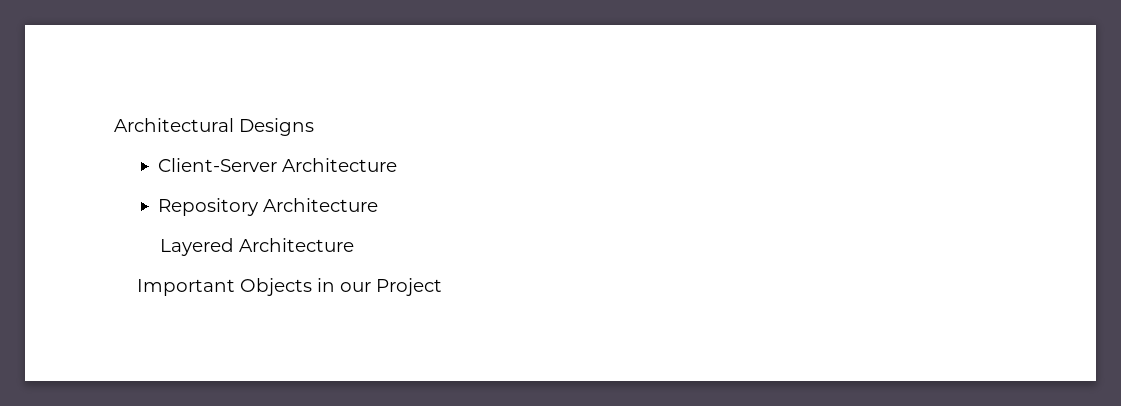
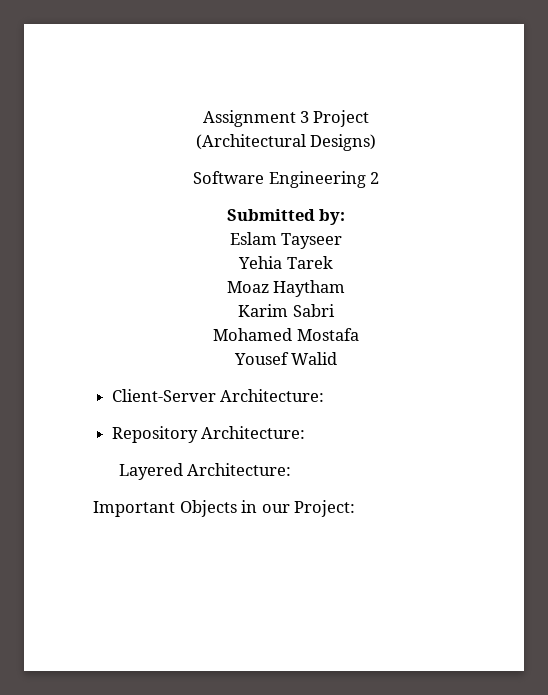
- Architectural Designs
+ Assignment 3 Project
+ (Architectural Designs)
+ Software Engineering 2
+ Submitted by:
+ Eslam Tayseer
+ Yehia Tarek
+ Moaz Haytham
+ Karim Sabri
+ Mohamed Mostafa
+ Yousef Walid
- Client-Server Architecture
+ Client-Server Architecture:
- Repository Architecture
+ Repository Architecture:
- Layered Architecture
+ Layered Architecture:
- Important Objects in our Project
+ Important Objects in our Project:

